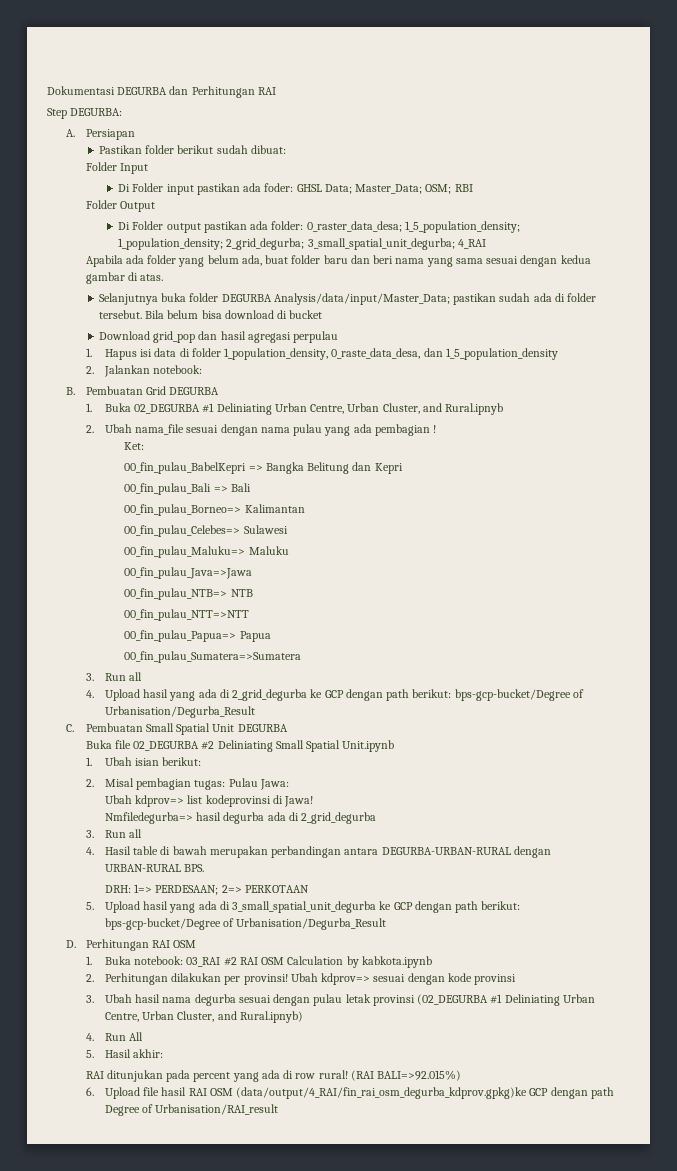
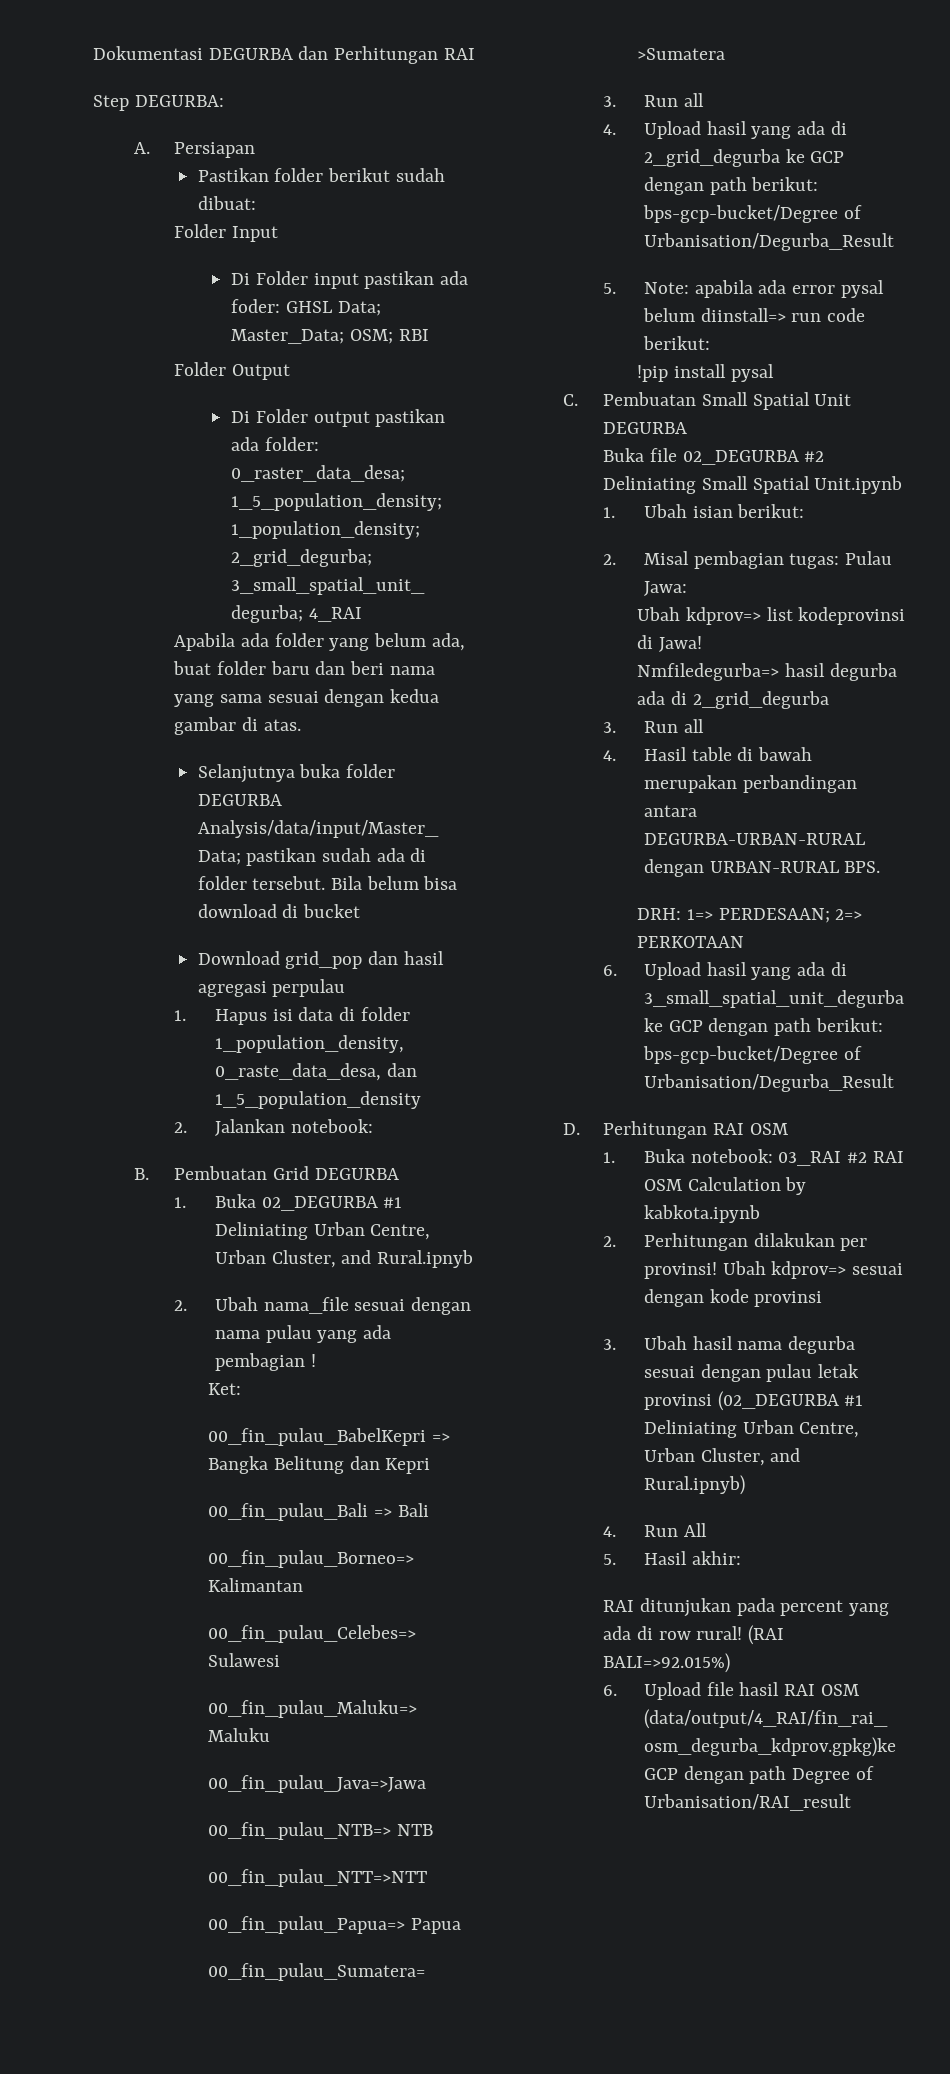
+ 5. Note: apabila ada error pysal belum diinstall=> run code berikut:
+ !pip install pysal
- 5. Upload hasil yang ada di 3_small_spatial_unit_degurba ke GCP dengan path berikut: bps-gcp-bucket/Degree of Urbanisation/Degurba_Result
+ 6. Upload hasil yang ada di 3_small_spatial_unit_degurba ke GCP dengan path berikut: bps-gcp-bucket/Degree of Urbanisation/Degurba_Result

